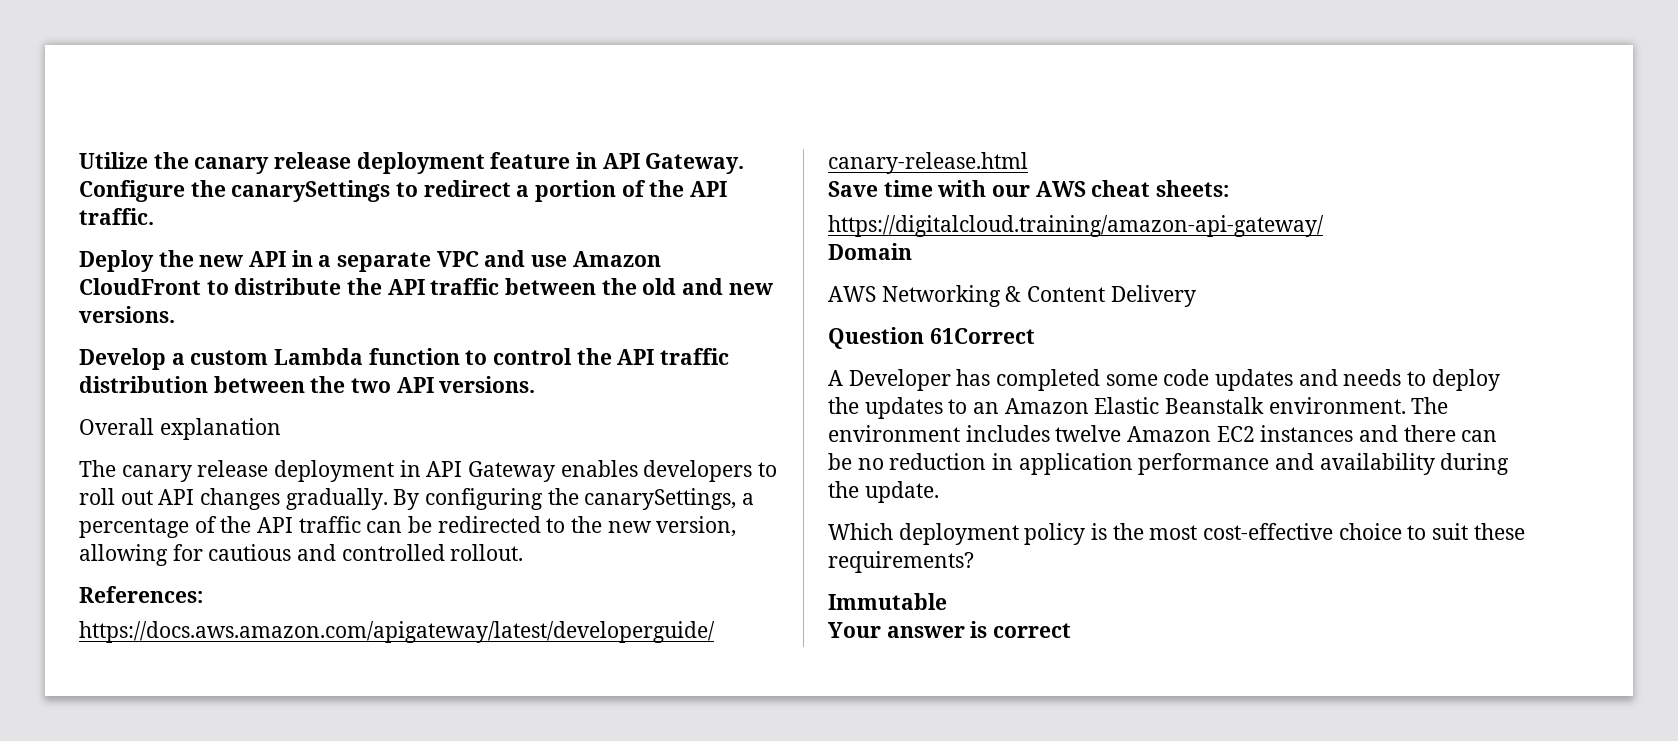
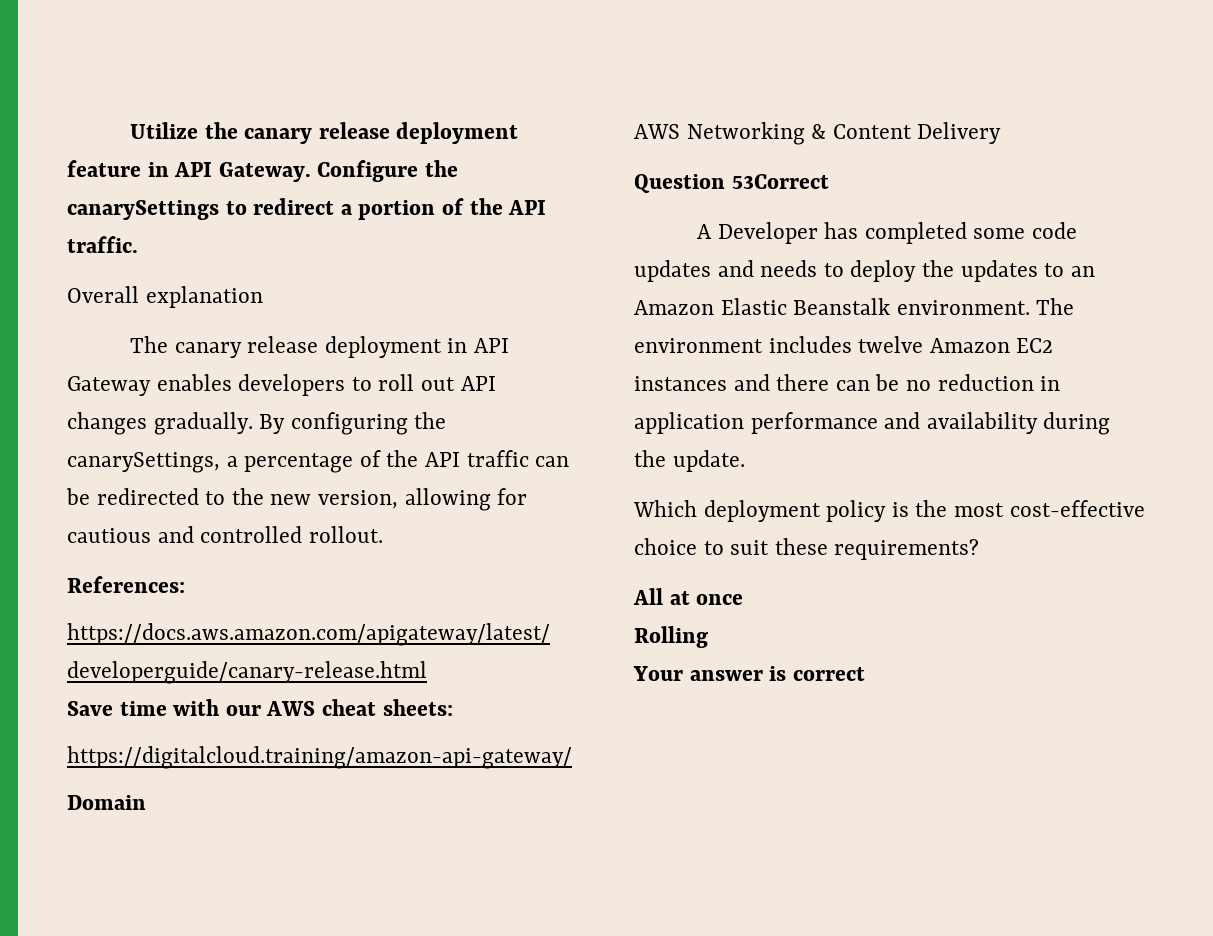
- Deploy the new API in a separate VPC and use Amazon CloudFront to distribute the API traffic between the old and new versions.
- Develop a custom Lambda function to control the API traffic distribution between the two API versions.
- Question 61Correct
+ Question 53Correct
- Immutable
+ All at once
+ Rolling

